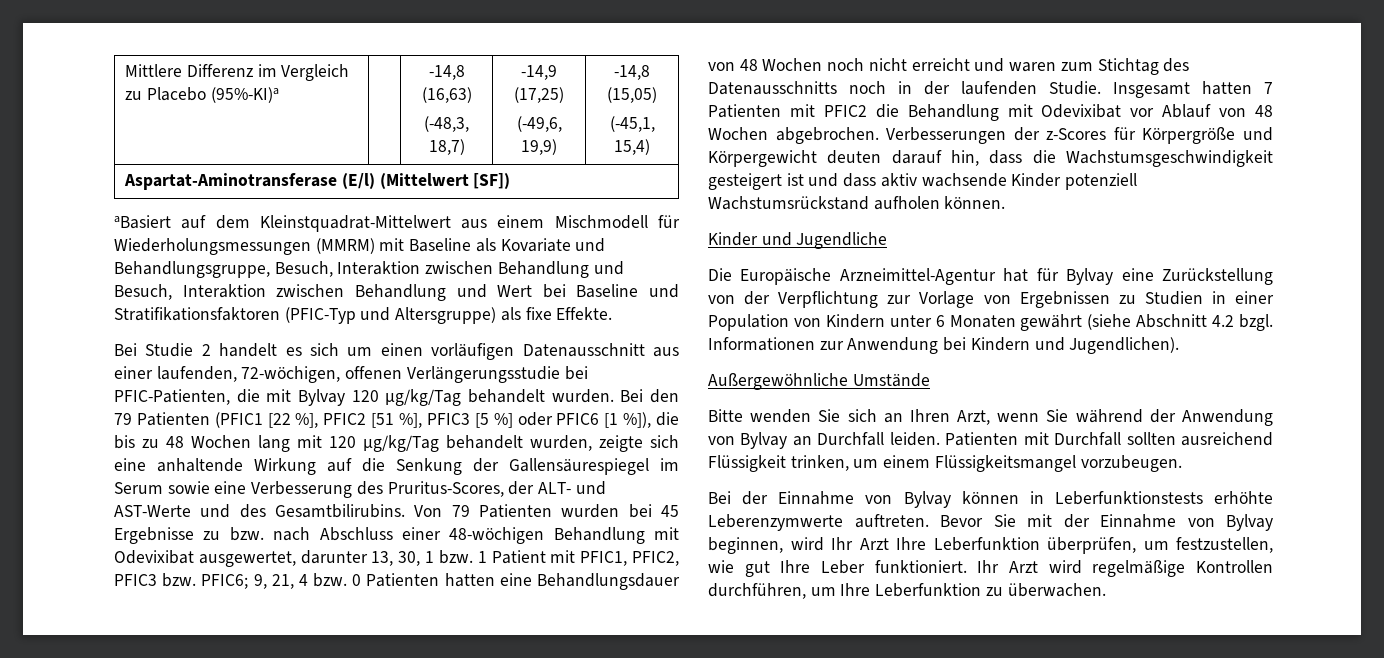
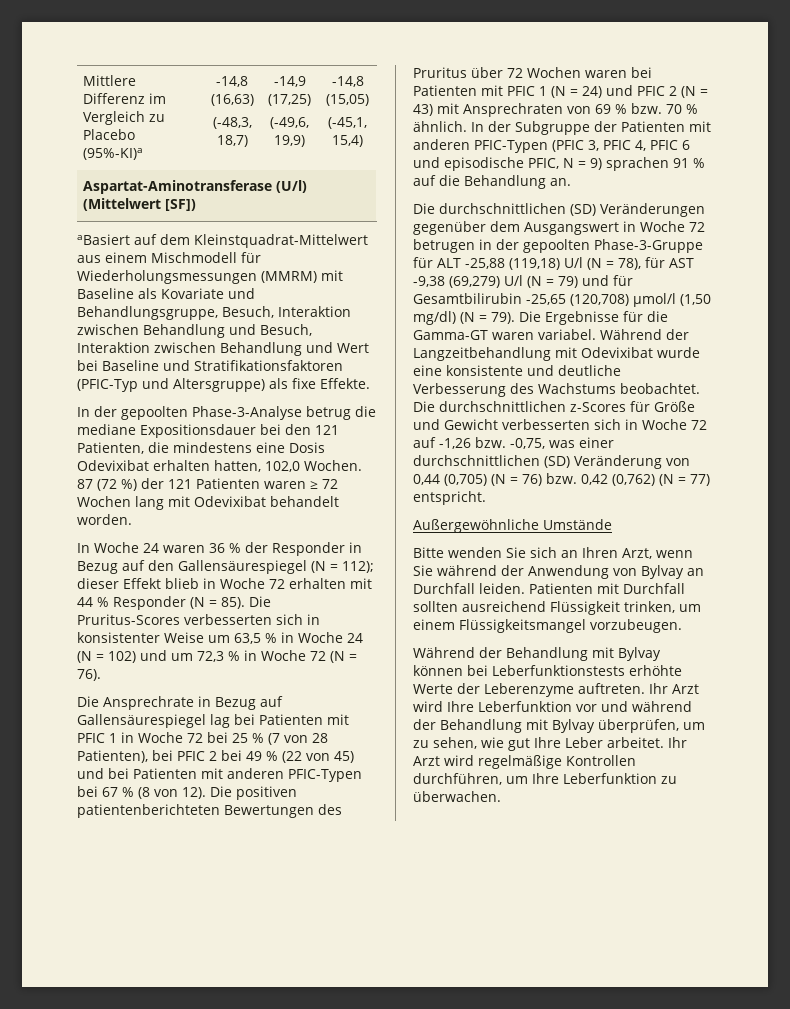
- Aspartat-Aminotransferase (E/l) (Mittelwert [SF])
+ Aspartat-Aminotransferase (U/l) (Mittelwert [SF])
- Bei Studie 2 handelt es sich um einen vorläufigen Datenausschnitt aus einer laufenden, 72-wöchigen, offenen Verlängerungsstudie bei PFIC-Patienten, die mit Bylvay 120 µg/kg/Tag behandelt wurden. Bei den 79 Patienten (PFIC1 [22 %], PFIC2 [51 %], PFIC3 [5 %] oder PFIC6 [1 %]), die bis zu 48 Wochen lang mit 120 µg/kg/Tag behandelt wurden, zeigte sich eine anhaltende Wirkung auf die Senkung der Gallensäurespiegel im Serum sowie eine Verbesserung des Pruritus-Scores, der ALT- und AST-Werte und des Gesamtbilirubins. Von 79 Patienten wurden bei 45 Ergebnisse zu bzw. nach Abschluss einer 48-wöchigen Behandlung mit Odevixibat ausgewertet, darunter 13, 30, 1 bzw. 1 Patient mit PFIC1, PFIC2, PFIC3 bzw. PFIC6; 9, 21, 4 bzw. 0 Patienten hatten eine Behandlungsdauer von 48 Wochen noch nicht erreicht und waren zum Stichtag des Datenausschnitts noch in der laufenden Studie. Insgesamt hatten 7 Patienten mit PFIC2 die Behandlung mit Odevixibat vor Ablauf von 48 Wochen abgebrochen. Verbesserungen der z-Scores für Körpergröße und Körpergewicht deuten darauf hin, dass die Wachstumsgeschwindigkeit gesteigert ist und dass aktiv wachsende Kinder potenziell Wachstumsrückstand aufholen können.
- Kinder und Jugendliche
- Die Europäische Arzneimittel-Agentur hat für Bylvay eine Zurückstellung von der Verpflichtung zur Vorlage von Ergebnissen zu Studien in einer Population von Kindern unter 6 Monaten gewährt (siehe Abschnitt 4.2 bzgl. Informationen zur Anwendung bei Kindern und Jugendlichen).
+ In der gepoolten Phase-3-Analyse betrug die mediane Expositionsdauer bei den 121 Patienten, die mindestens eine Dosis Odevixibat erhalten hatten, 102,0 Wochen. 87 (72 %) der 121 Patienten waren ≥ 72 Wochen lang mit Odevixibat behandelt worden.
+ In Woche 24 waren 36 % der Responder in Bezug auf den Gallensäurespiegel (N = 112); dieser Effekt blieb in Woche 72 erhalten mit 44 % Responder (N = 85). Die Pruritus-Scores verbesserten sich in konsistenter Weise um 63,5 % in Woche 24 (N = 102) und um 72,3 % in Woche 72 (N = 76).
+ Die Ansprechrate in Bezug auf Gallensäurespiegel lag bei Patienten mit PFIC 1 in Woche 72 bei 25 % (7 von 28 Patienten), bei PFIC 2 bei 49 % (22 von 45) und bei Patienten mit anderen PFIC-Typen bei 67 % (8 von 12). Die positiven patientenberichteten Bewertungen des Pruritus über 72 Wochen waren bei Patienten mit PFIC 1 (N = 24) und PFIC 2 (N = 43) mit Ansprechraten von 69 % bzw. 70 % ähnlich. In der Subgruppe der Patienten mit anderen PFIC-Typen (PFIC 3, PFIC 4, PFIC 6 und episodische PFIC, N = 9) sprachen 91 % auf die Behandlung an.
+ Die durchschnittlichen (SD) Veränderungen gegenüber dem Ausgangswert in Woche 72 betrugen in der gepoolten Phase-3-Gruppe für ALT -25,88 (119,18) U/l (N = 78), für AST -9,38 (69,279) U/l (N = 79) und für Gesamtbilirubin -25,65 (120,708) µmol/l (1,50 mg/dl) (N = 79). Die Ergebnisse für die Gamma-GT waren variabel. Während der Langzeitbehandlung mit Odevixibat wurde eine konsistente und deutliche Verbesserung des Wachstums beobachtet. Die durchschnittlichen z-Scores für Größe und Gewicht verbesserten sich in Woche 72 auf -1,26 bzw. -0,75, was einer durchschnittlichen (SD) Veränderung von 0,44 (0,705) (N = 76) bzw. 0,42 (0,762) (N = 77) entspricht.
- Bei der Einnahme von Bylvay können in Leberfunktionstests erhöhte Leberenzymwerte auftreten. Bevor Sie mit der Einnahme von Bylvay beginnen, wird Ihr Arzt Ihre Leberfunktion überprüfen, um festzustellen, wie gut Ihre Leber funktioniert.
+ Während der Behandlung mit Bylvay können bei Leberfunktionstests erhöhte Werte der Leberenzyme auftreten. Ihr Arzt wird Ihre Leberfunktion vor und während der Behandlung mit Bylvay überprüfen, um zu sehen, wie gut Ihre Leber arbeitet.

